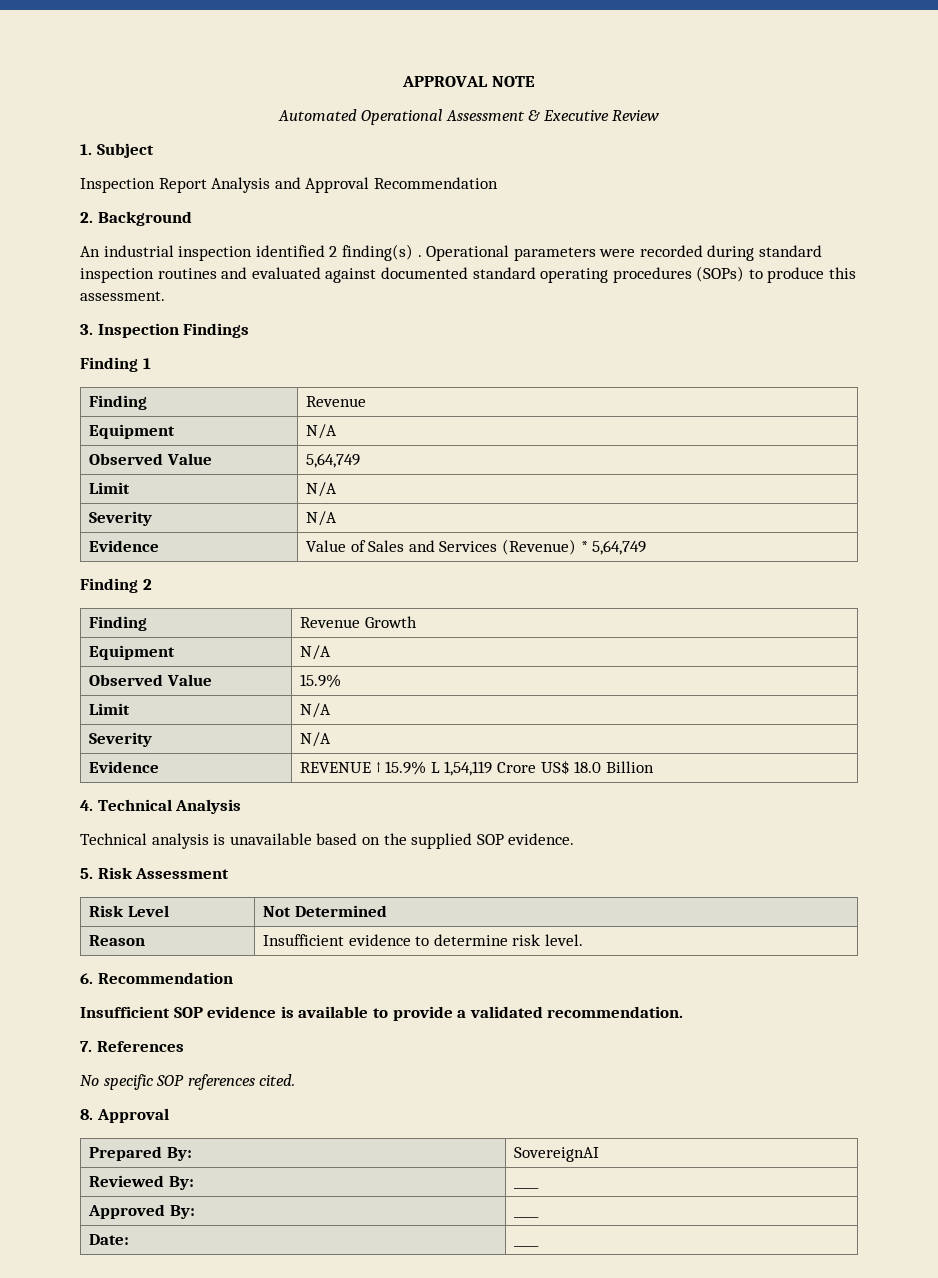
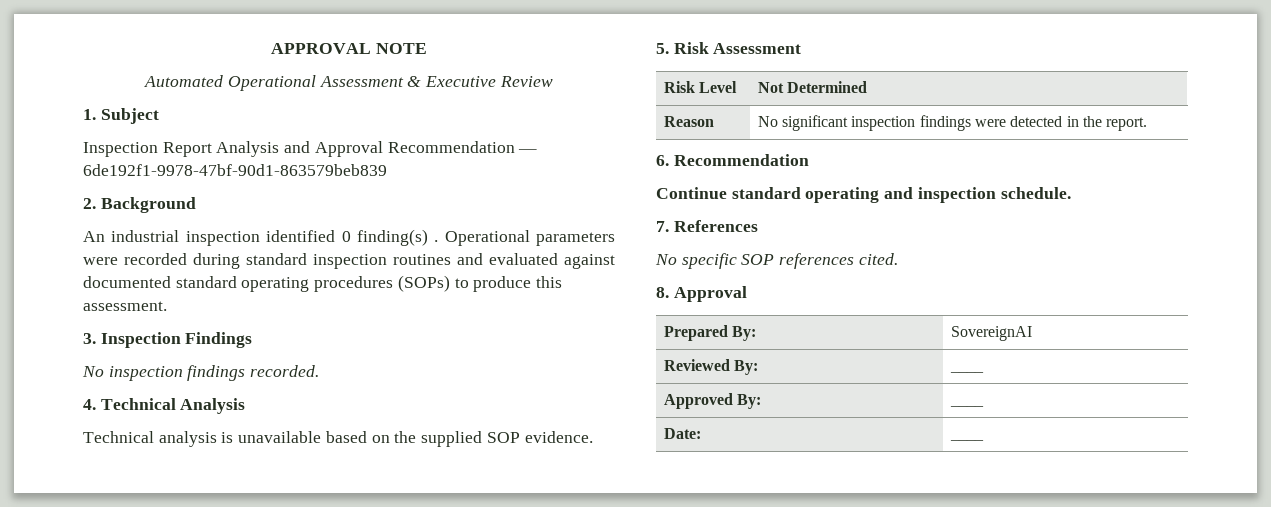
- Inspection Report Analysis and Approval Recommendation
+ Inspection Report Analysis and Approval Recommendation — 6de192f1-9978-47bf-90d1-863579beb839
- An industrial inspection identified 2 finding(s) .
+ An industrial inspection identified 0 finding(s) .
  3. Inspection Findings
- Finding 1
- Finding | Revenue
- Equipment | N/A
- Observed Value | 5,64,749
- Limit | N/A
- Severity | N/A
- Evidence | Value of Sales and Services (Revenue) * 5,64,749
- Finding 2
- Finding | Revenue Growth
- Equipment | N/A
- Observed Value | 15.9%
- Limit | N/A
- Severity | N/A
- Evidence | REVENUE ↑ 15.9% L 1,54,119 Crore US$ 18.0 Billion
+ No inspection findings recorded.
- Reason | Insufficient evidence to determine risk level.
+ Reason | No significant inspection findings were detected in the report.
  6. Recommendation
- Insufficient SOP evidence is available to provide a validated recommendation.
+ Continue standard operating and inspection schedule.

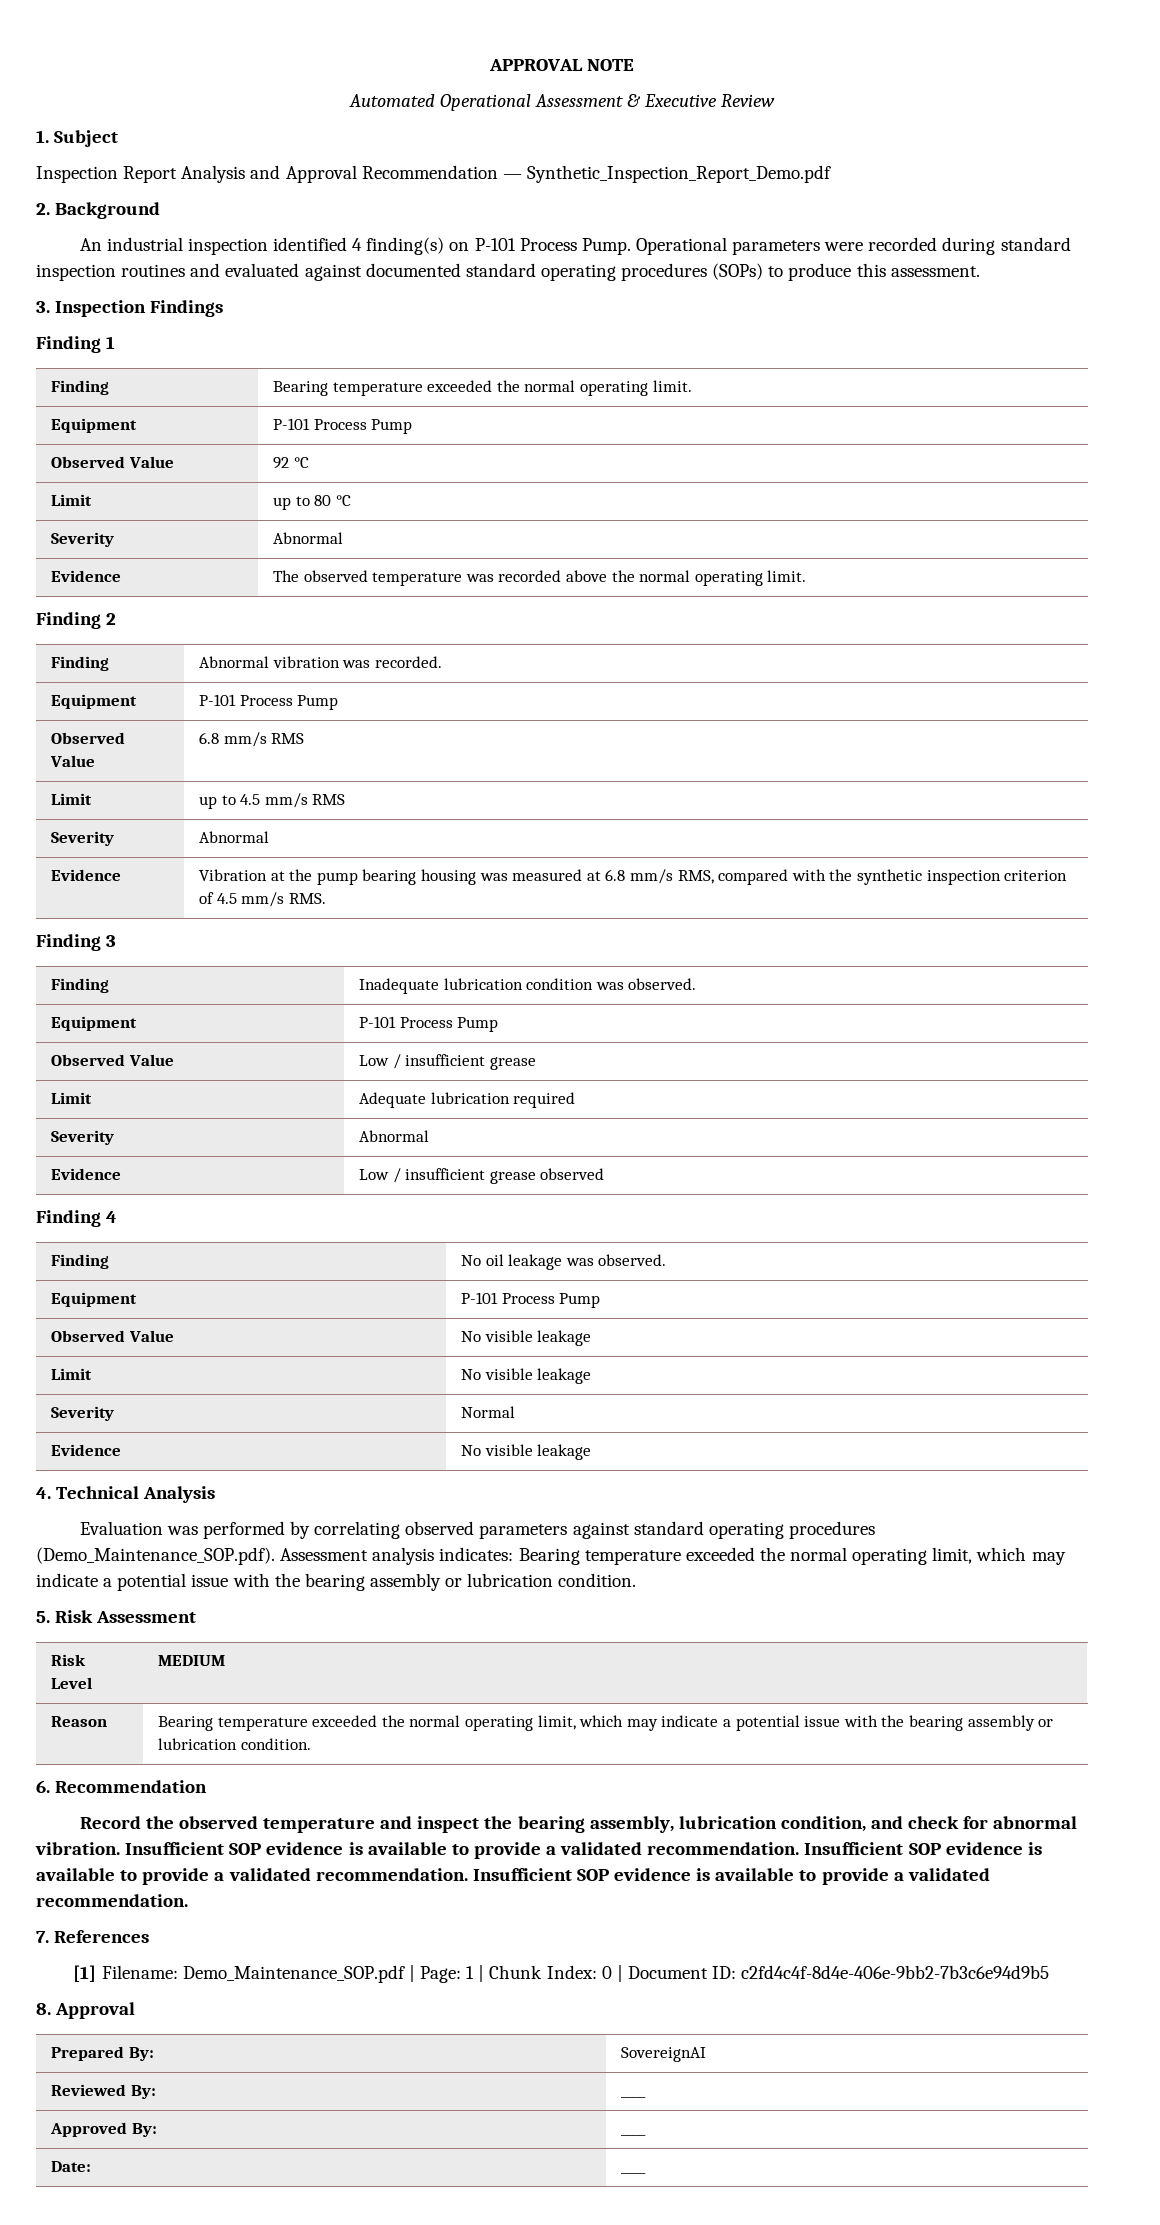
- Inspection Report Analysis and Approval Recommendation — 6de192f1-9978-47bf-90d1-863579beb839
+ Inspection Report Analysis and Approval Recommendation — Synthetic_Inspection_Report_Demo.pdf
- An industrial inspection identified 0 finding(s) .
+ An industrial inspection identified 4 finding(s) on P-101 Process Pump.
  3. Inspection Findings
- No inspection findings recorded.
+ Finding 1
+ Finding | Bearing temperature exceeded the normal operating limit.
+ Equipment | P-101 Process Pump
+ Observed Value | 92 °C
+ Limit | up to 80 °C
+ Severity | Abnormal
+ Evidence | The observed temperature was recorded above the normal operating limit.
+ Finding 2
+ Finding | Abnormal vibration was recorded.
+ Equipment | P-101 Process Pump
+ Observed Value | 6.8 mm/s RMS
+ Limit | up to 4.5 mm/s RMS
+ Severity | Abnormal
+ Evidence | Vibration at the pump bearing housing was measured at 6.8 mm/s RMS, compared with the synthetic inspection criterion of 4.5 mm/s RMS.
+ Finding 3
+ Finding | Inadequate lubrication condition was observed.
+ Equipment | P-101 Process Pump
+ Observed Value | Low / insufficient grease
+ Limit | Adequate lubrication required
+ Severity | Abnormal
+ Evidence | Low / insufficient grease observed
+ Finding 4
+ Finding | No oil leakage was observed.
+ Equipment | P-101 Process Pump
+ Observed Value | No visible leakage
+ Limit | No visible leakage
+ Severity | Normal
+ Evidence | No visible leakage
  4. Technical Analysis
- Technical analysis is unavailable based on the supplied SOP evidence.
+ Evaluation was performed by correlating observed parameters against standard operating procedures (Demo_Maintenance_SOP.pdf). Assessment analysis indicates: Bearing temperature exceeded the normal operating limit, which may indicate a potential issue with the bearing assembly or lubrication condition.
- Risk Level | Not Determined
+ Risk Level | MEDIUM
- Reason | No significant inspection findings were detected in the report.
+ Reason | Bearing temperature exceeded the normal operating limit, which may indicate a potential issue with the bearing assembly or lubrication condition.
  6. Recommendation
- Continue standard operating and inspection schedule.
+ Record the observed temperature and inspect the bearing assembly, lubrication condition, and check for abnormal vibration. Insufficient SOP evidence is available to provide a validated recommendation. Insufficient SOP evidence is available to provide a validated recommendation. Insufficient SOP evidence is available to provide a validated recommendation.
  7. References
- No specific SOP references cited.
+ [1] Filename: Demo_Maintenance_SOP.pdf | Page: 1 | Chunk Index: 0 | Document ID: c2fd4c4f-8d4e-406e-9bb2-7b3c6e94d9b5

